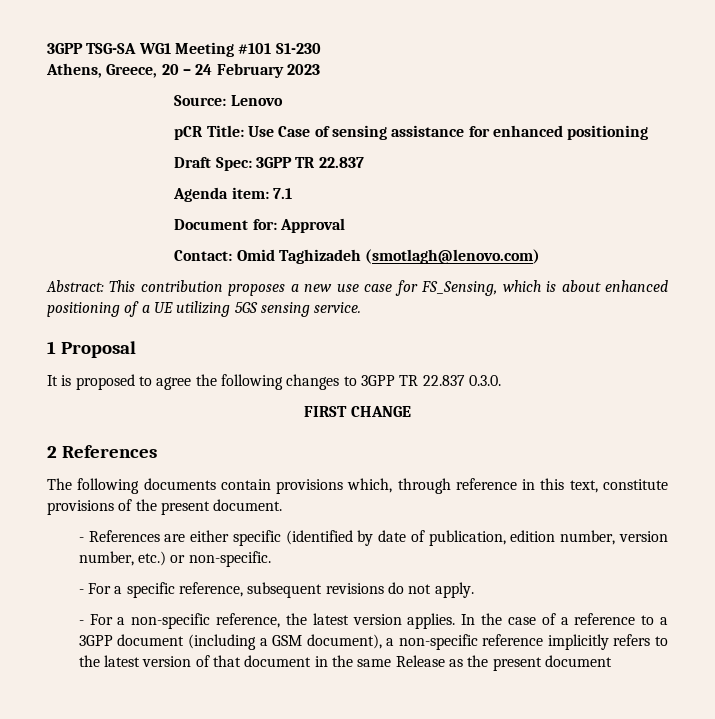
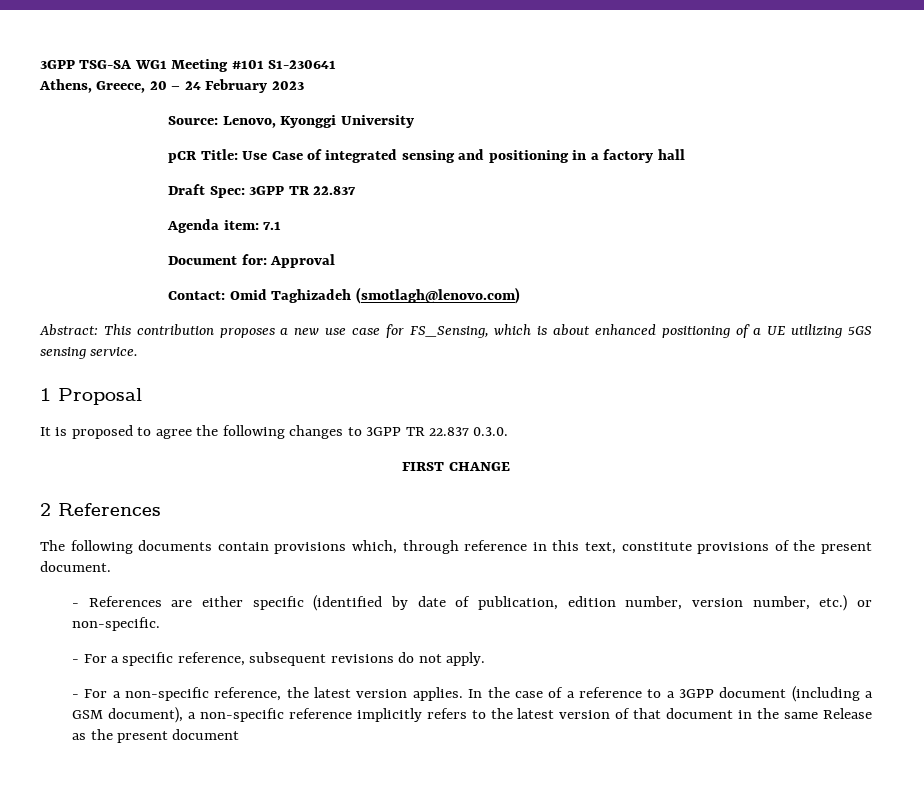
- 3GPP TSG-SA WG1 Meeting #101 S1-230
+ 3GPP TSG-SA WG1 Meeting #101 S1-230641
- Source: Lenovo
+ Source: Lenovo, Kyonggi University
- pCR Title: Use Case of sensing assistance for enhanced positioning
+ pCR Title: Use Case of integrated sensing and positioning in a factory hall

